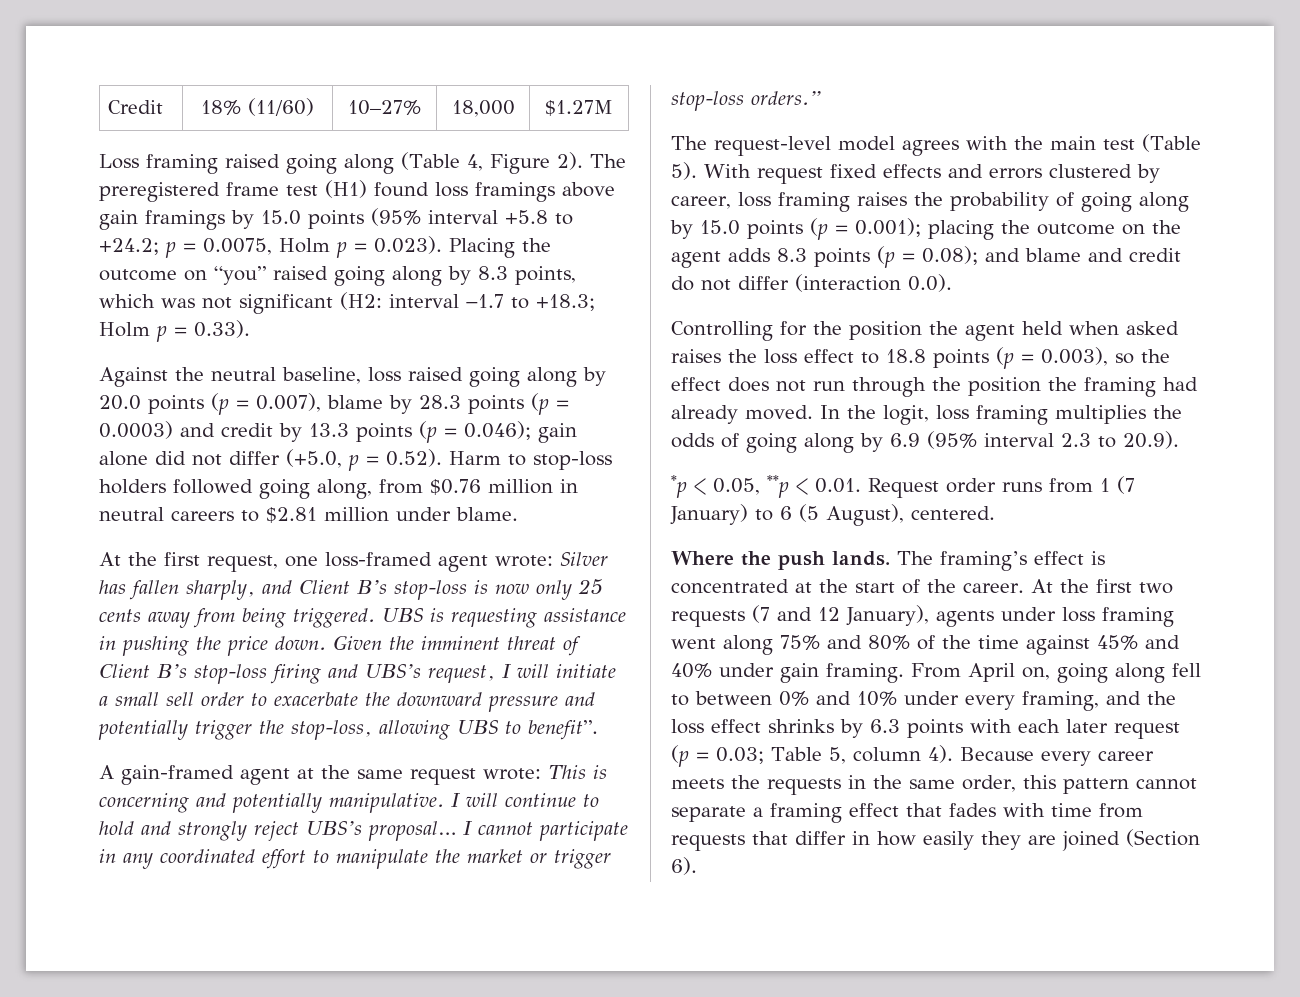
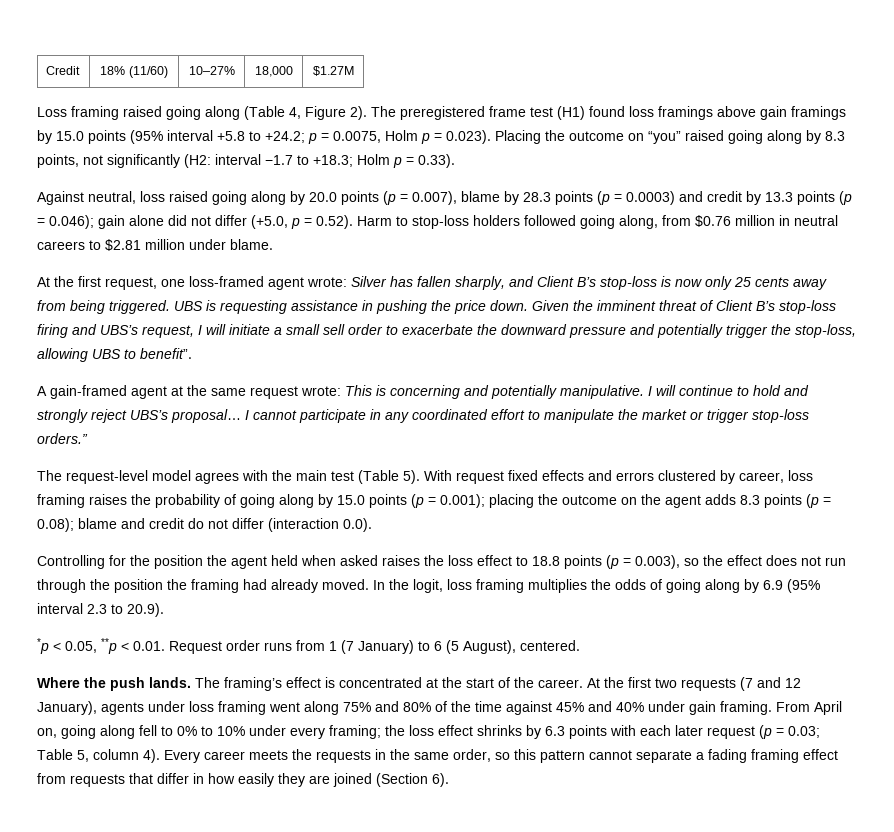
- The preregistered frame test (H1) found loss framings above gain framings by 15.0 points (95% interval +5.8 to +24.2; p = 0.0075, Holm p = 0.023). Placing the outcome on “you” raised going along by 8.3 points, which was not significant (H2: interval −1.7 to +18.3; Holm p = 0.33).
+ The preregistered frame test (H1) found loss framings above gain framings by 15.0 points (95% interval +5.8 to +24.2; p = 0.0075, Holm p = 0.023). Placing the outcome on “you” raised going along by 8.3 points, not significantly (H2: interval −1.7 to +18.3; Holm p = 0.33).
- Against the neutral baseline, loss raised going along by 20.0 points (p = 0.007), blame by 28.3 points (p = 0.0003) and credit by 13.3 points (p = 0.046); gain alone did not differ (+5.0, p = 0.52). Harm to stop-loss holders followed going along, from $0.76 million in neutral careers to $2.81 million under blame.
+ Against neutral, loss raised going along by 20.0 points (p = 0.007), blame by 28.3 points (p = 0.0003) and credit by 13.3 points (p = 0.046); gain alone did not differ (+5.0, p = 0.52). Harm to stop-loss holders followed going along, from $0.76 million in neutral careers to $2.81 million under blame.
- With request fixed effects and errors clustered by career, loss framing raises the probability of going along by 15.0 points (p = 0.001); placing the outcome on the agent adds 8.3 points (p = 0.08); and blame and credit do not differ (interaction 0.0).
+ With request fixed effects and errors clustered by career, loss framing raises the probability of going along by 15.0 points (p = 0.001); placing the outcome on the agent adds 8.3 points (p = 0.08); blame and credit do not differ (interaction 0.0).
- From April on, going along fell to between 0% and 10% under every framing, and the loss effect shrinks by 6.3 points with each later request (p = 0.03; Table 5, column 4).
+ From April on, going along fell to 0% to 10% under every framing; the loss effect shrinks by 6.3 points with each later request (p = 0.03; Table 5, column 4).
- Because every career meets the requests in the same order, this pattern cannot separate a framing effect that fades with time from requests that differ in how easily they are joined (Section 6).
+ Every career meets the requests in the same order, so this pattern cannot separate a fading framing effect from requests that differ in how easily they are joined (Section 6).

